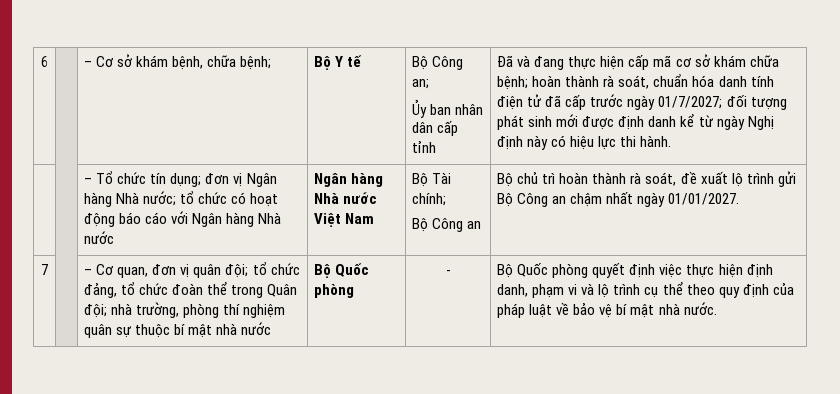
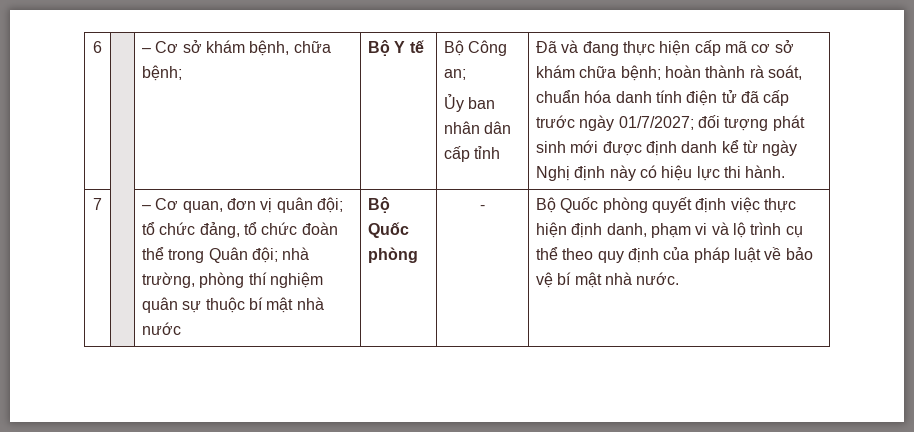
- – Tổ chức tín dụng; đơn vị Ngân hàng Nhà nước; tổ chức có hoạt động báo cáo với Ngân hàng Nhà nước | Ngân hàng Nhà nước Việt Nam | Bộ Tài chính;
- Bộ Công an | Bộ chủ trì hoàn thành rà soát, đề xuất lộ trình gửi Bộ Công an chậm nhất ngày 01/01/2027.

